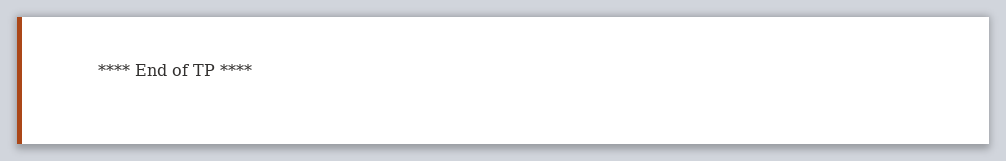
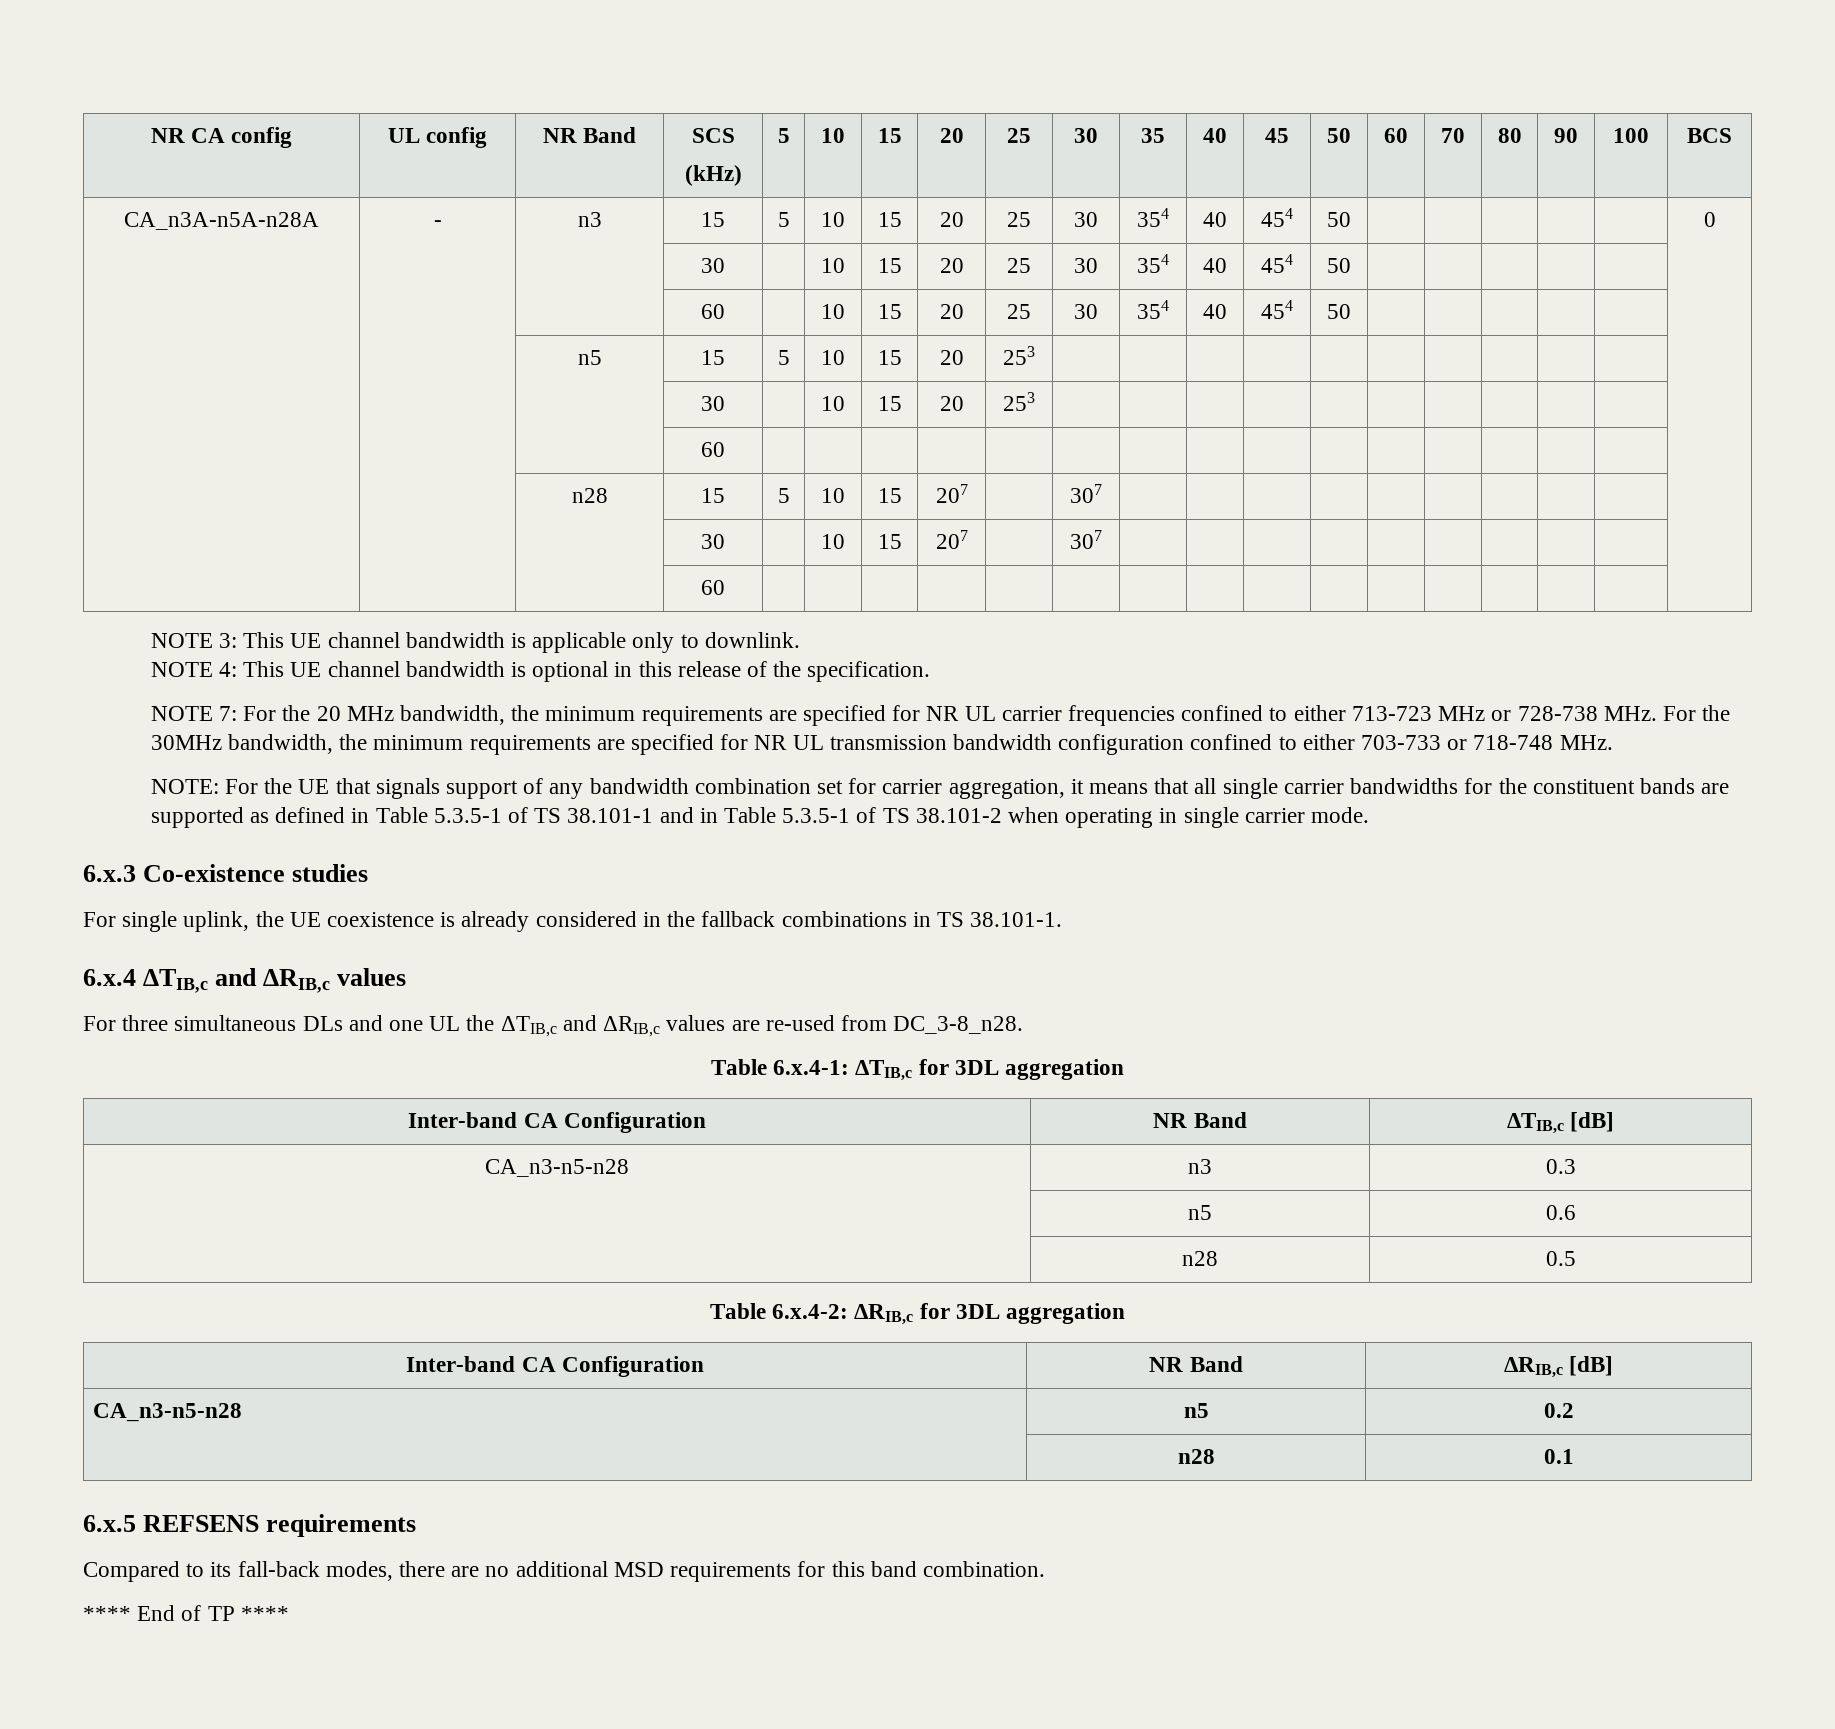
+ NR CA config | UL config | NR Band | SCS
+ (kHz) | 5 | 10 | 15 | 20 | 25 | 30 | 35 | 40 | 45 | 50 | 60 | 70 | 80 | 90 | 100 | BCS
+ CA_n3A-n5A-n28A | - | n3 | 15 | 5 | 10 | 15 | 20 | 25 | 30 | 354 | 40 | 454 | 50 | | | | | | 0
+ | | | 30 | | 10 | 15 | 20 | 25 | 30 | 354 | 40 | 454 | 50 | | | | | |
+ | | | 60 | | 10 | 15 | 20 | 25 | 30 | 354 | 40 | 454 | 50 | | | | | |
+ | | n5 | 15 | 5 | 10 | 15 | 20 | 253 | | | | | | | | | | |
+ | | | 30 | | 10 | 15 | 20 | 253 | | | | | | | | | | |
+ | | | 60 | | | | | | | | | | | | | | | |
+ | | n28 | 15 | 5 | 10 | 15 | 207 | | 307 | | | | | | | | | |
+ | | | 30 | | 10 | 15 | 207 | | 307 | | | | | | | | | |
+ | | | 60 | | | | | | | | | | | | | | | |
+ NOTE 3: This UE channel bandwidth is applicable only to downlink.
+ NOTE 4: This UE channel bandwidth is optional in this release of the specification.
+ NOTE 7: For the 20 MHz bandwidth, the minimum requirements are specified for NR UL carrier frequencies confined to either 713-723 MHz or 728-738 MHz. For the 30MHz bandwidth, the minimum requirements are specified for NR UL transmission bandwidth configuration confined to either 703-733 or 718-748 MHz.
+ NOTE: For the UE that signals support of any bandwidth combination set for carrier aggregation, it means that all single carrier bandwidths for the constituent bands are supported as defined in Table 5.3.5-1 of TS 38.101-1 and in Table 5.3.5-1 of TS 38.101-2 when operating in single carrier mode.
+ 6.x.3 Co-existence studies
+ For single uplink, the UE coexistence is already considered in the fallback combinations in TS 38.101-1.
+ 6.x.4 ∆TIB,c and ∆RIB,c values
+ For three simultaneous DLs and one UL the ΔTIB,c and ΔRIB,c values are re-used from DC_3-8_n28.
+ Table 6.x.4-1: ΔTIB,c for 3DL aggregation
+ Inter-band CA Configuration | NR Band | ΔTIB,c [dB]
+ CA_n3-n5-n28 | n3 | 0.3
+ | n5 | 0.6
+ | n28 | 0.5
+ Table 6.x.4-2: ΔRIB,c for 3DL aggregation
+ Inter-band CA Configuration | NR Band | ΔRIB,c [dB]
+ CA_n3-n5-n28 | n5 | 0.2
+ | n28 | 0.1
+ 6.x.5 REFSENS requirements
+ Compared to its fall-back modes, there are no additional MSD requirements for this band combination.

